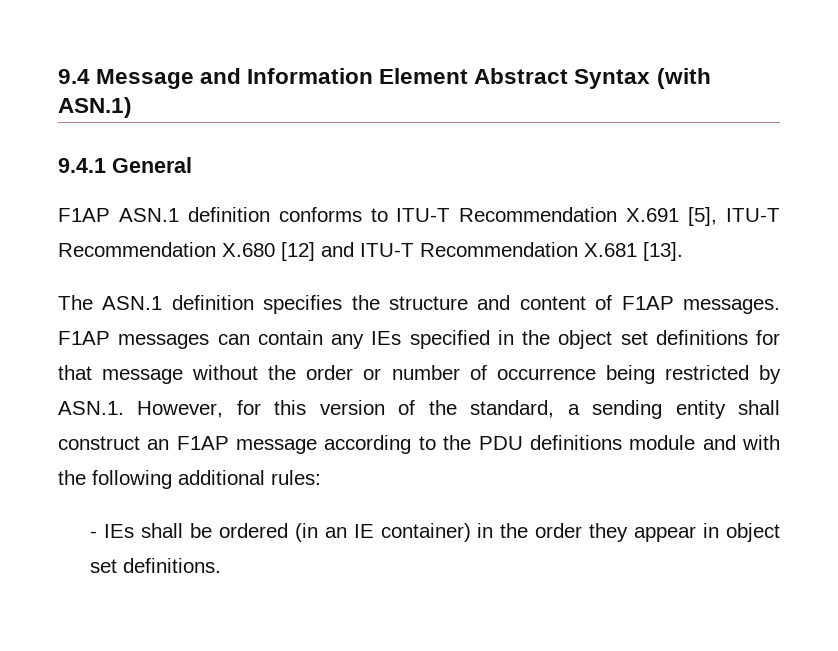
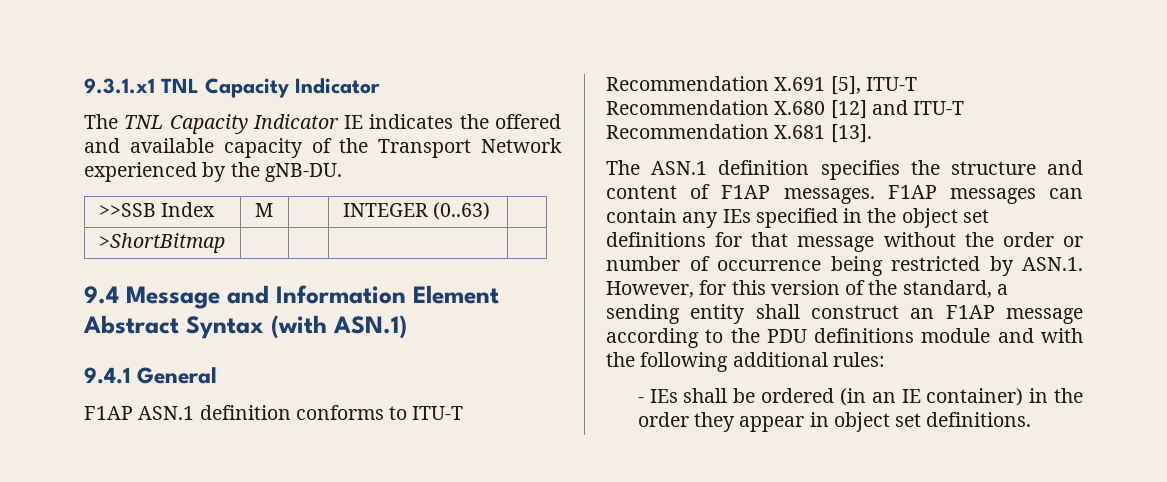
+ 9.3.1.x1 TNL Capacity Indicator
+ The TNL Capacity Indicator IE indicates the offered and available capacity of the Transport Network experienced by the gNB-DU.
+ >>SSB Index | M | | INTEGER (0..63) |
+ >ShortBitmap | | | |

